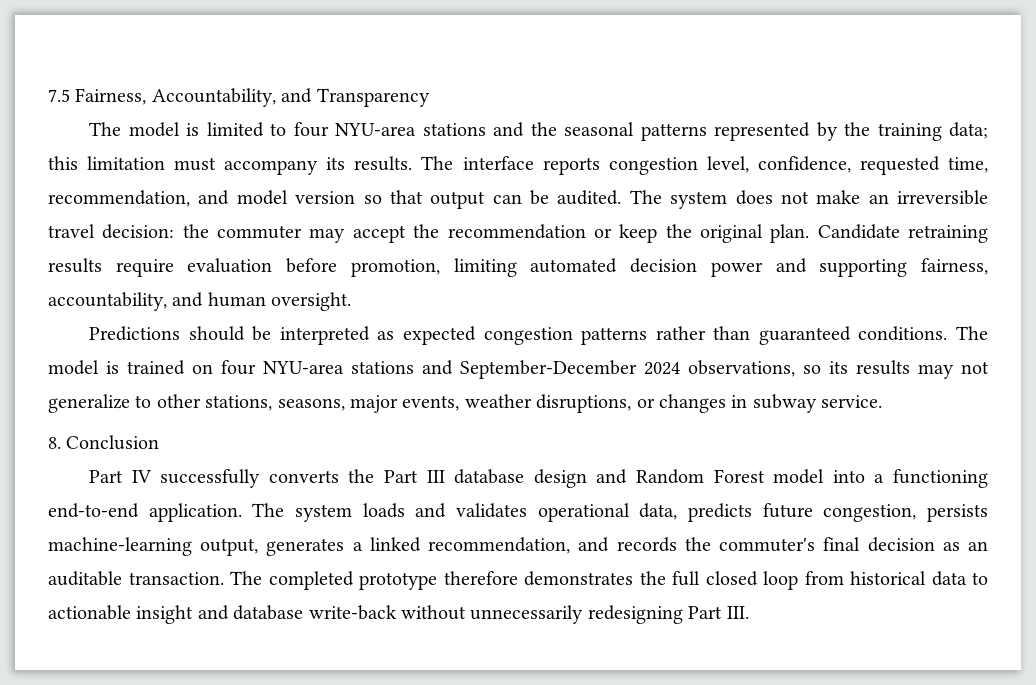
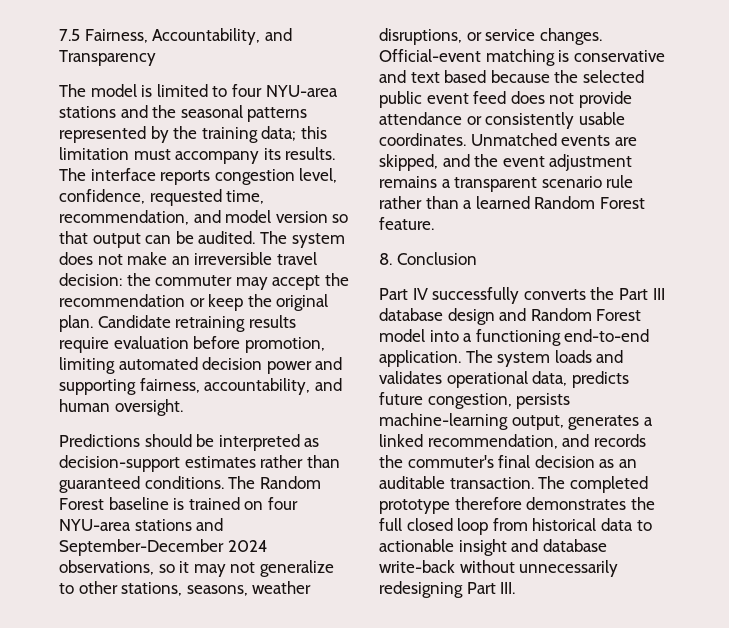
- Predictions should be interpreted as expected congestion patterns rather than guaranteed conditions.
+ Predictions should be interpreted as decision-support estimates rather than guaranteed conditions.
- The model is trained on four NYU-area stations and September-December 2024 observations, so its results may not generalize to other stations, seasons, major events, weather disruptions, or changes in subway service.
+ The Random Forest baseline is trained on four NYU-area stations and September-December 2024 observations, so it may not generalize to other stations, seasons, weather disruptions, or service changes. Official-event matching is conservative and text based because the selected public event feed does not provide attendance or consistently usable coordinates. Unmatched events are skipped, and the event adjustment remains a transparent scenario rule rather than a learned Random Forest feature.

